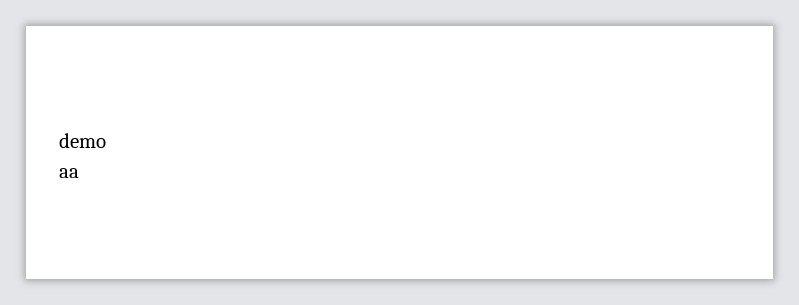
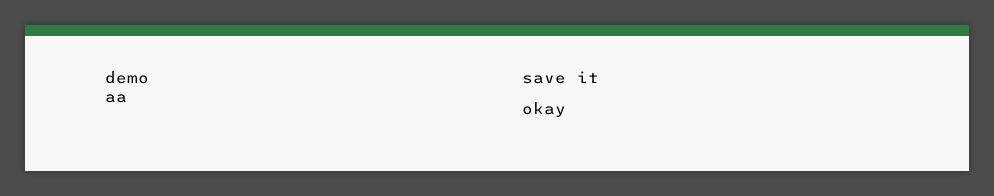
+ save it
+ okay

